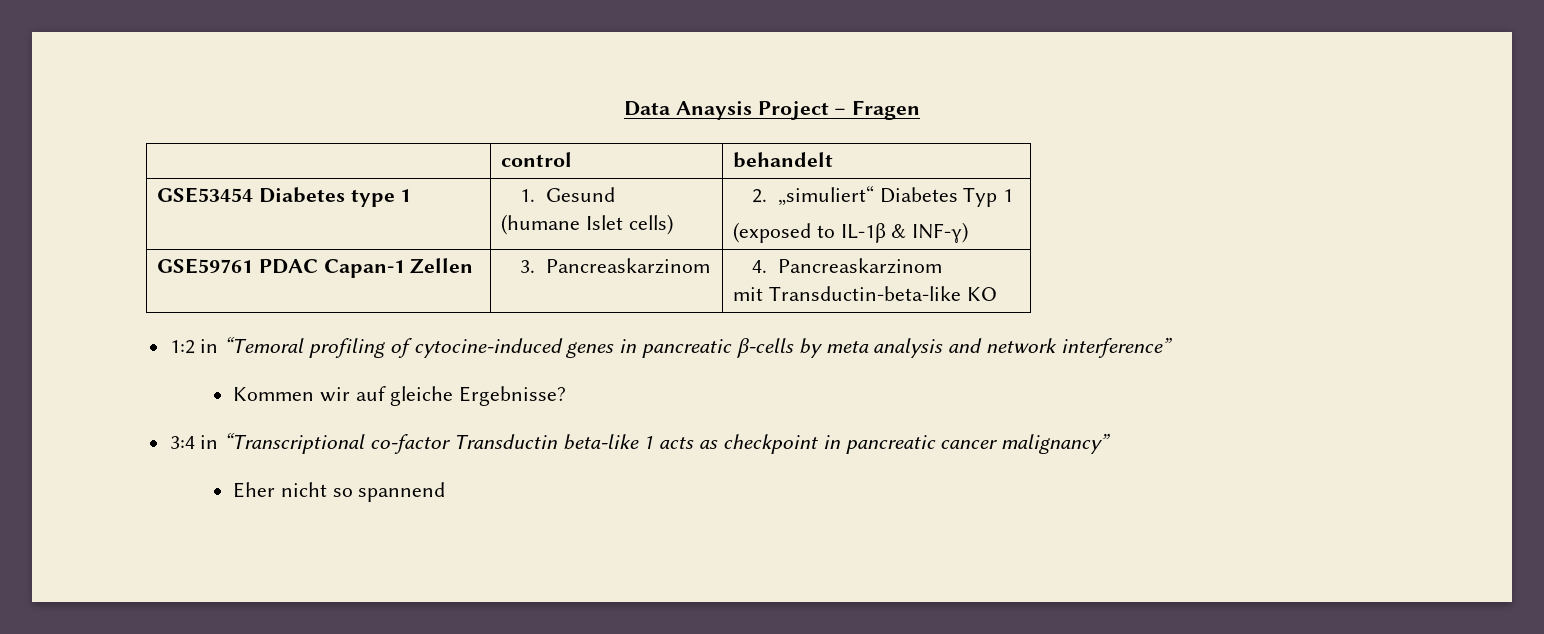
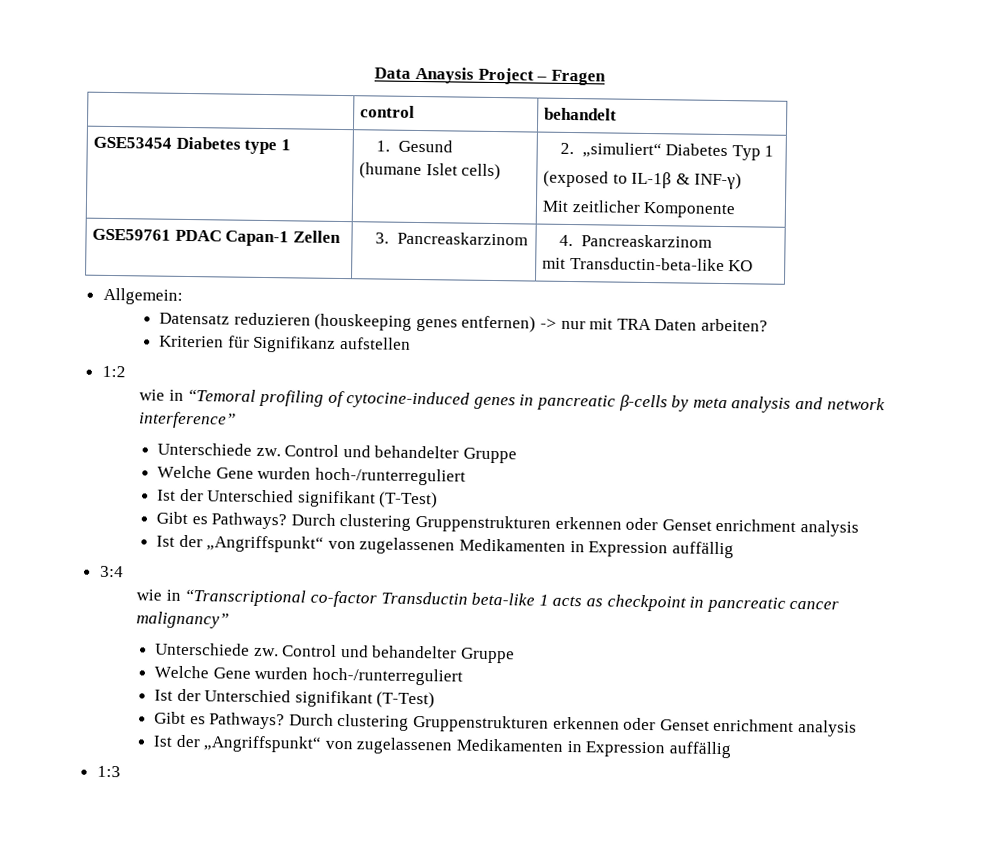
  GSE53454 Diabetes type 1 | 1. Gesund
  (humane Islet cells) | 2. „simuliert“ Diabetes Typ 1
  (exposed to IL-1β & INF-γ)
+ Mit zeitlicher Komponente
+ Allgemein:
+ Datensatz reduzieren (houskeeping genes entfernen) -> nur mit TRA Daten arbeiten?
+ Kriterien für Signifikanz aufstellen
- 1:2 in “Temoral profiling of cytocine-induced genes in pancreatic β-cells by meta analysis and network interference”
- Kommen wir auf gleiche Ergebnisse?
+ 1:2
+ wie in “Temoral profiling of cytocine-induced genes in pancreatic β-cells by meta analysis and network interference”
+ Unterschiede zw. Control und behandelter Gruppe
+ Welche Gene wurden hoch-/runterreguliert
+ Ist der Unterschied signifikant (T-Test)
+ Gibt es Pathways? Durch clustering Gruppenstrukturen erkennen oder Genset enrichment analysis
+ Ist der „Angriffspunkt“ von zugelassenen Medikamenten in Expression auffällig
- 3:4 in “Transcriptional co-factor Transductin beta-like 1 acts as checkpoint in pancreatic cancer malignancy”
- Eher nicht so spannend
+ 3:4
+ wie in “Transcriptional co-factor Transductin beta-like 1 acts as checkpoint in pancreatic cancer malignancy”
+ Unterschiede zw. Control und behandelter Gruppe
+ Welche Gene wurden hoch-/runterreguliert
+ Ist der Unterschied signifikant (T-Test)
+ Gibt es Pathways? Durch clustering Gruppenstrukturen erkennen oder Genset enrichment analysis
+ Ist der „Angriffspunkt“ von zugelassenen Medikamenten in Expression auffällig
+ 1:3

